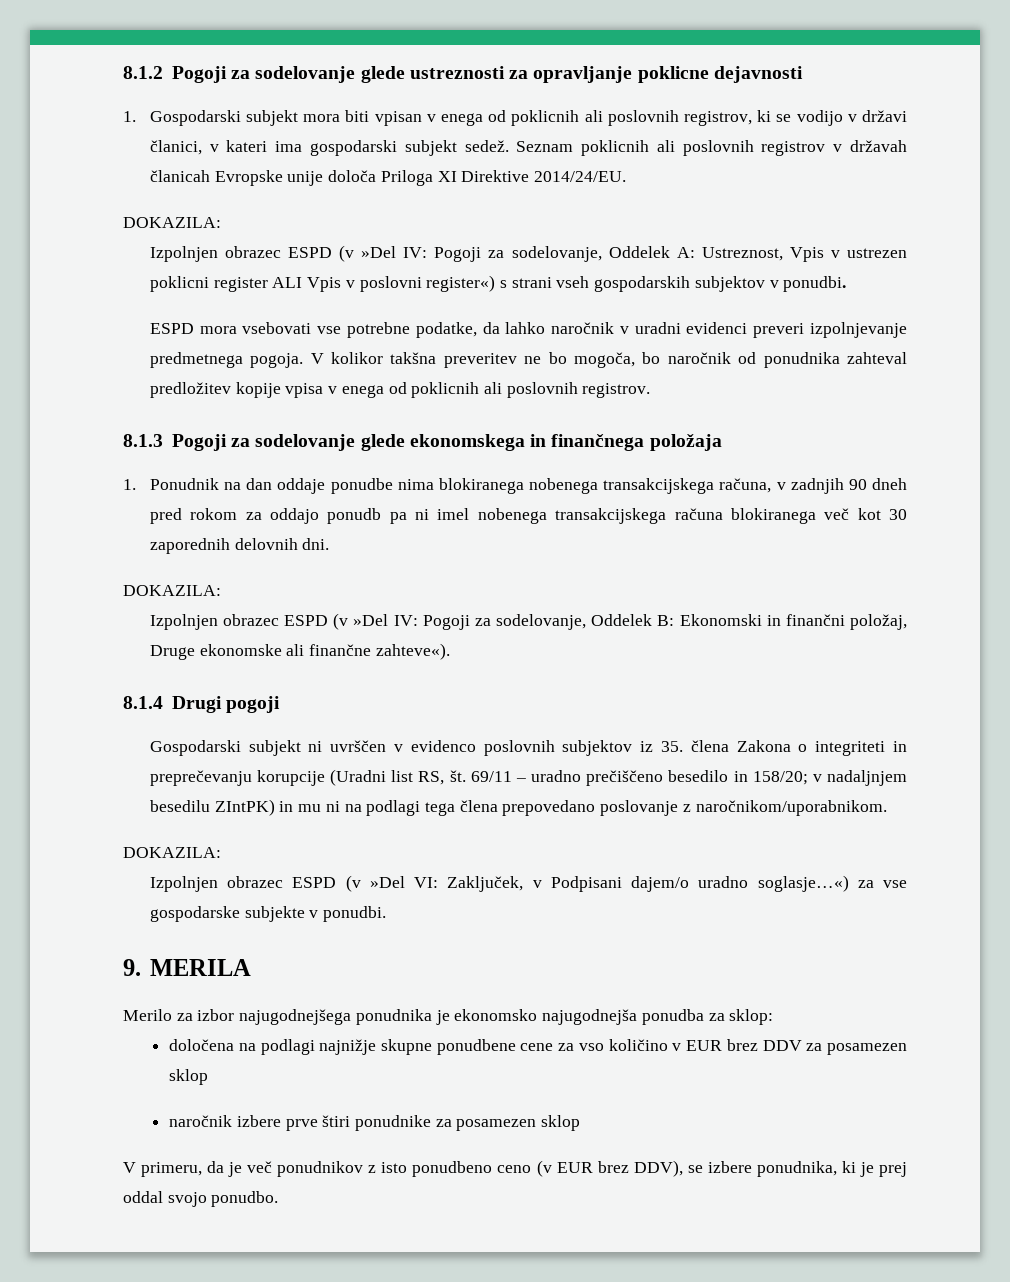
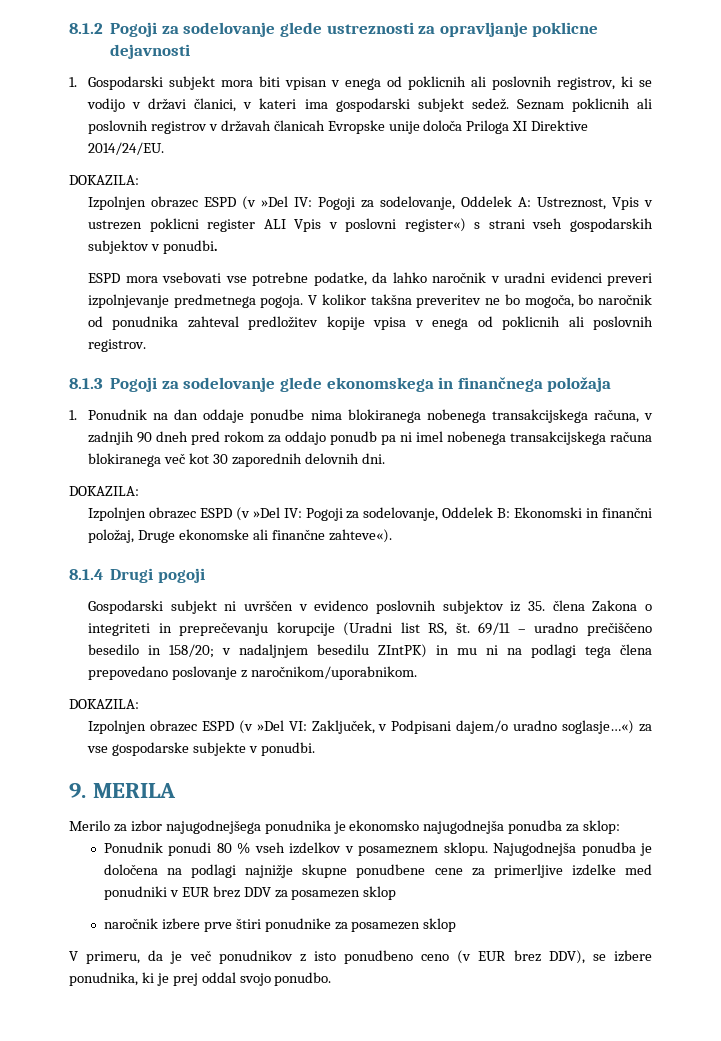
- določena na podlagi najnižje skupne ponudbene cene za vso količino v EUR brez DDV za posamezen sklop
+ Ponudnik ponudi 80 % vseh izdelkov v posameznem sklopu. Najugodnejša ponudba je določena na podlagi najnižje skupne ponudbene cene za primerljive izdelke med ponudniki v EUR brez DDV za posamezen sklop

